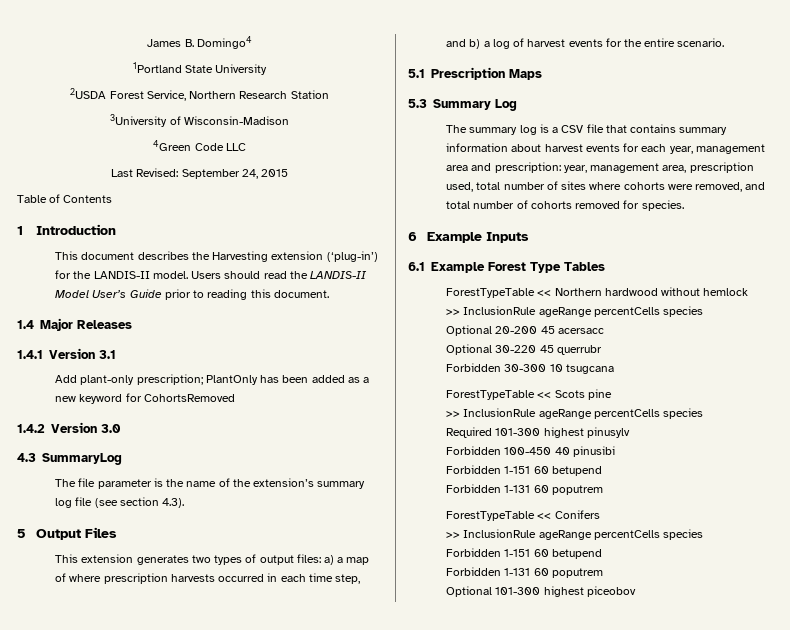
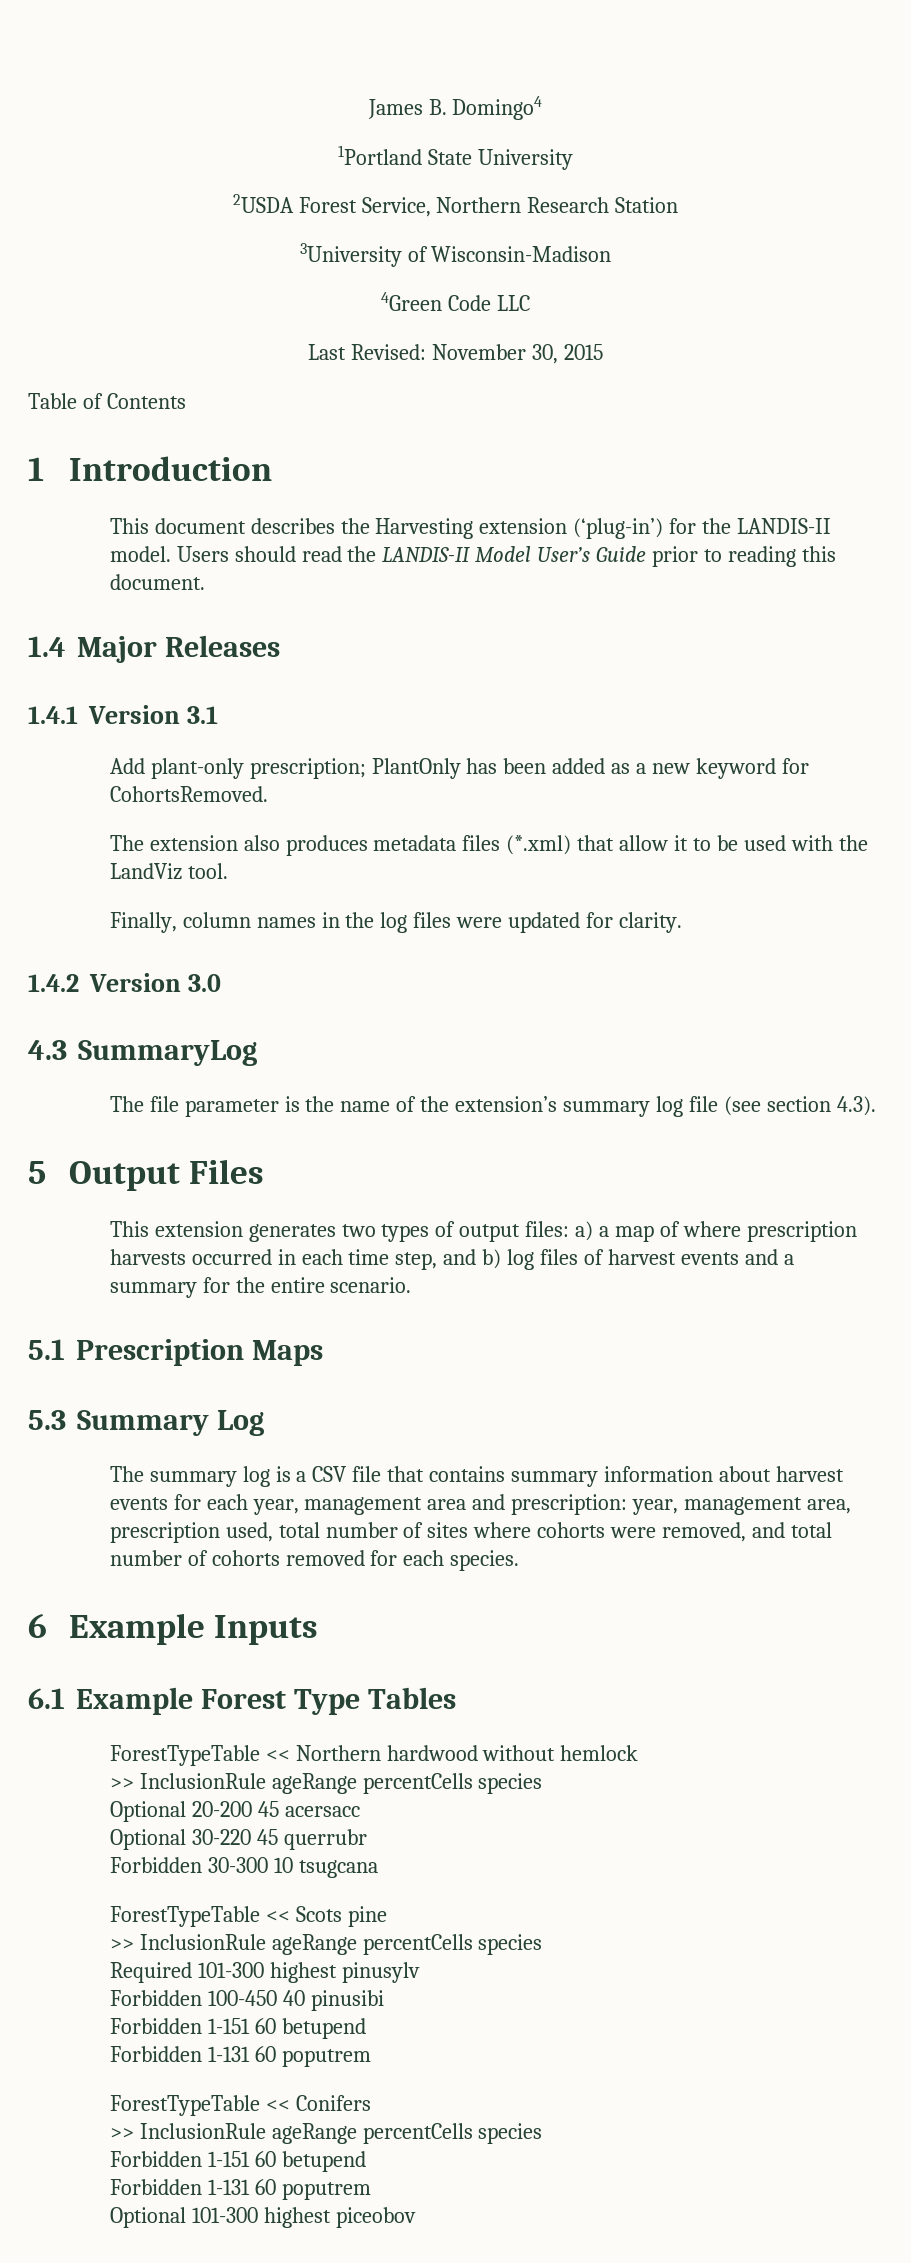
- Last Revised: September 24, 2015
+ Last Revised: November 30, 2015
- Add plant-only prescription; PlantOnly has been added as a new keyword for CohortsRemoved
+ Add plant-only prescription; PlantOnly has been added as a new keyword for CohortsRemoved.
+ The extension also produces metadata files (*.xml) that allow it to be used with the LandViz tool.
+ Finally, column names in the log files were updated for clarity.
- This extension generates two types of output files: a) a map of where prescription harvests occurred in each time step, and b) a log of harvest events for the entire scenario.
+ This extension generates two types of output files: a) a map of where prescription harvests occurred in each time step, and b) log files of harvest events and a summary for the entire scenario.
- The summary log is a CSV file that contains summary information about harvest events for each year, management area and prescription: year, management area, prescription used, total number of sites where cohorts were removed, and total number of cohorts removed for species.
+ The summary log is a CSV file that contains summary information about harvest events for each year, management area and prescription: year, management area, prescription used, total number of sites where cohorts were removed, and total number of cohorts removed for each species.

